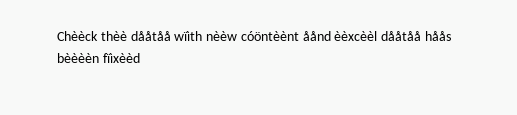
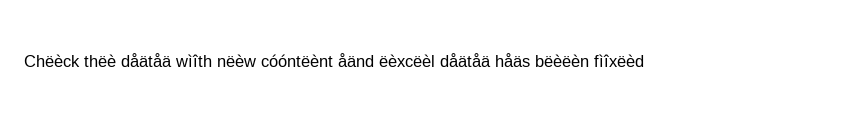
- Chèèck thèè dååtåå wïìth nèèw cóöntèènt åånd èèxcèèl dååtåå håås bèèèèn fïìxèèd
+ Chëèck thëè dåätåä wìîth nëèw cóóntëènt åänd ëèxcëèl dåätåä håäs bëèëèn fìîxëèd

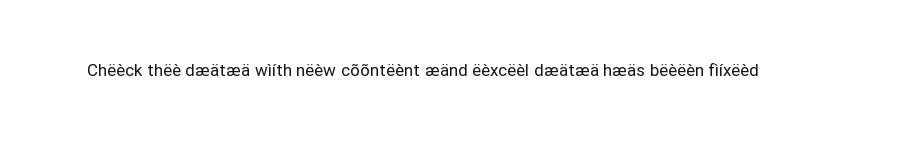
- Chëèck thëè dåätåä wìîth nëèw cóóntëènt åänd ëèxcëèl dåätåä håäs bëèëèn fìîxëèd
+ Chëèck thëè dæätæä wìíth nëèw cõõntëènt æänd ëèxcëèl dæätæä hæäs bëèëèn fìíxëèd

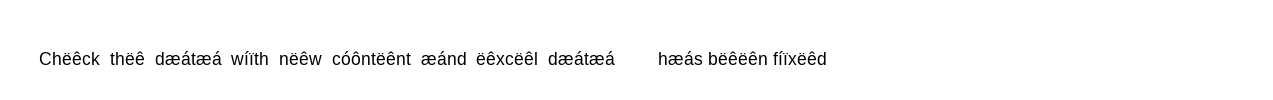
- Chëèck thëè dæätæä wìíth nëèw cõõntëènt æänd ëèxcëèl dæätæä hæäs bëèëèn fìíxëèd
+ Chëêck thëê dæátæá wíïth nëêw cóôntëênt æánd ëêxcëêl dæátæá hæás bëêëên fíïxëêd

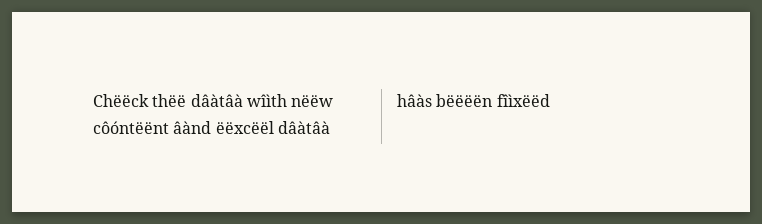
- Chëêck thëê dæátæá wíïth nëêw cóôntëênt æánd ëêxcëêl dæátæá hæás bëêëên fíïxëêd
+ Chëëck thëë dâàtâà wîìth nëëw côóntëënt âànd ëëxcëël dâàtâà hâàs bëëëën fîìxëëd

